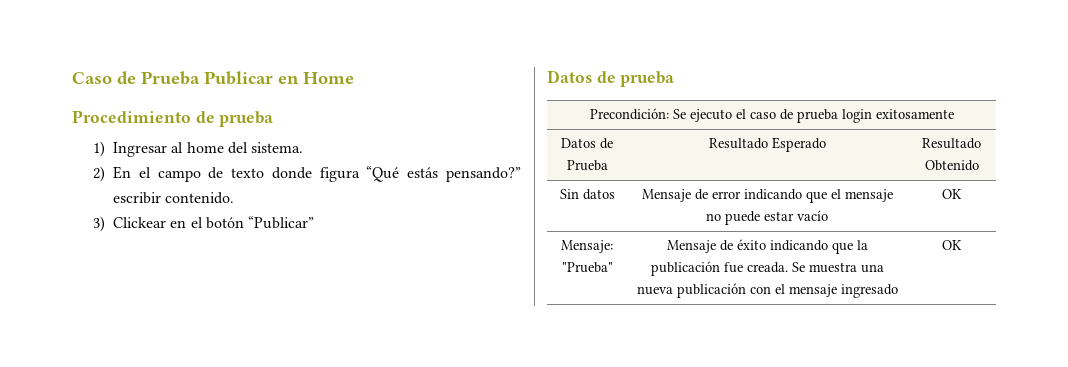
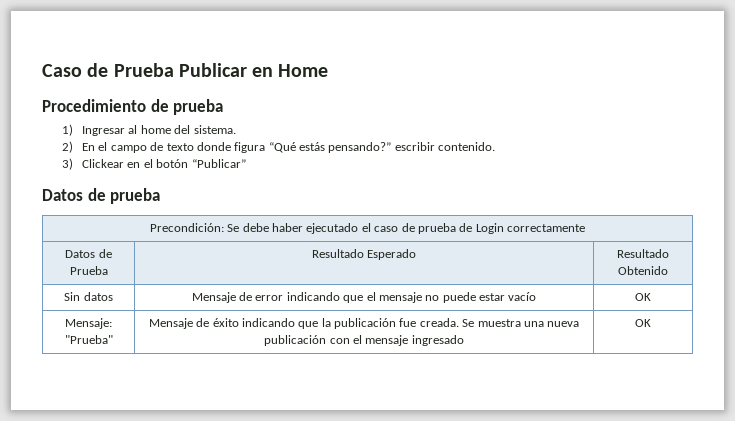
- Precondición: Se ejecuto el caso de prueba login exitosamente
+ Precondición: Se debe haber ejecutado el caso de prueba de Login correctamente

